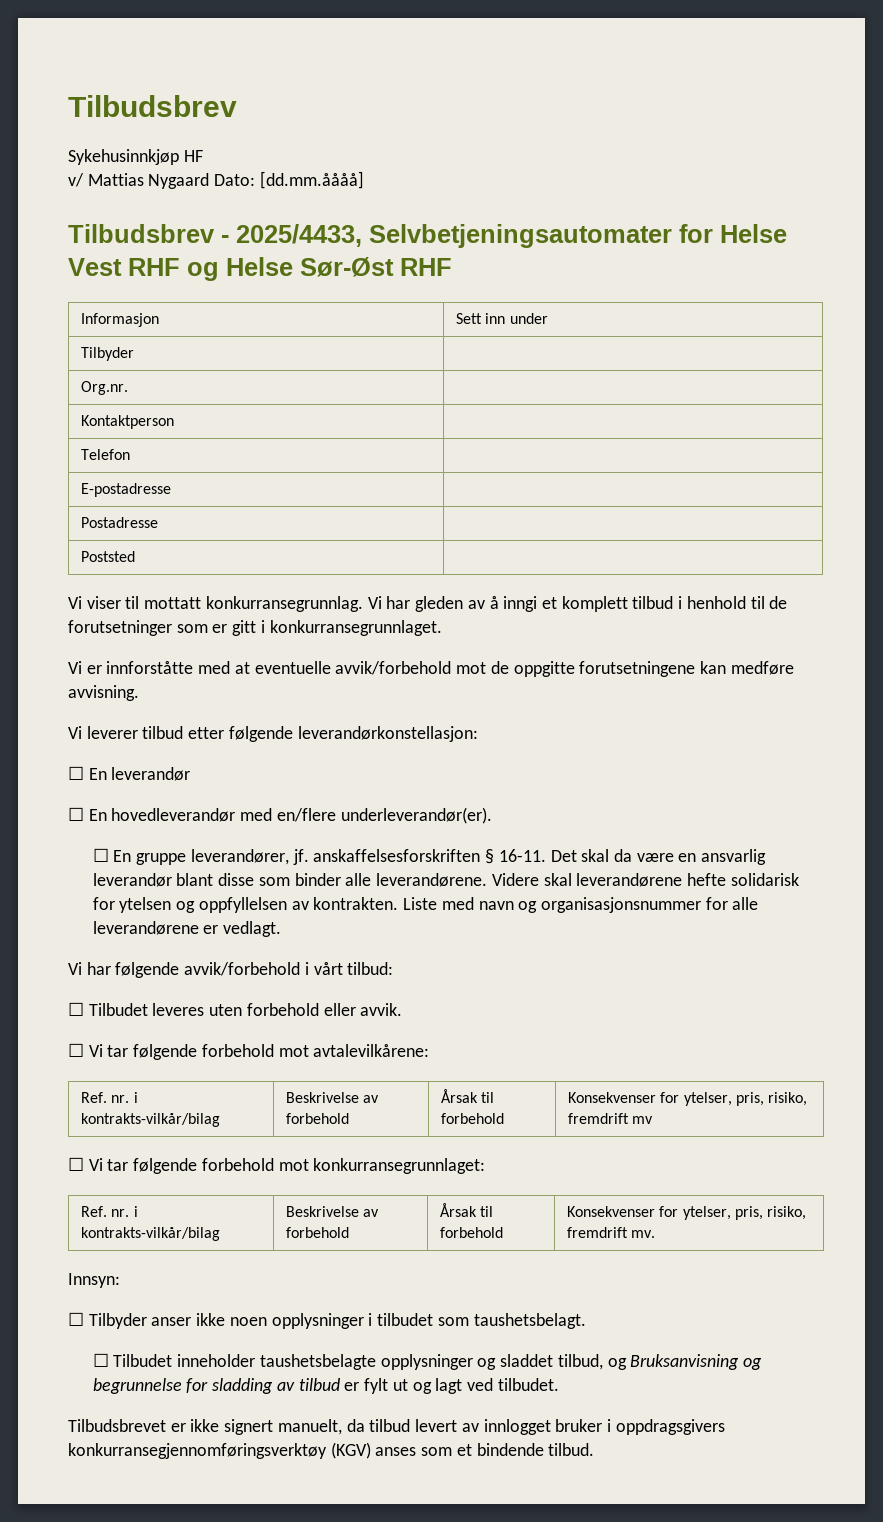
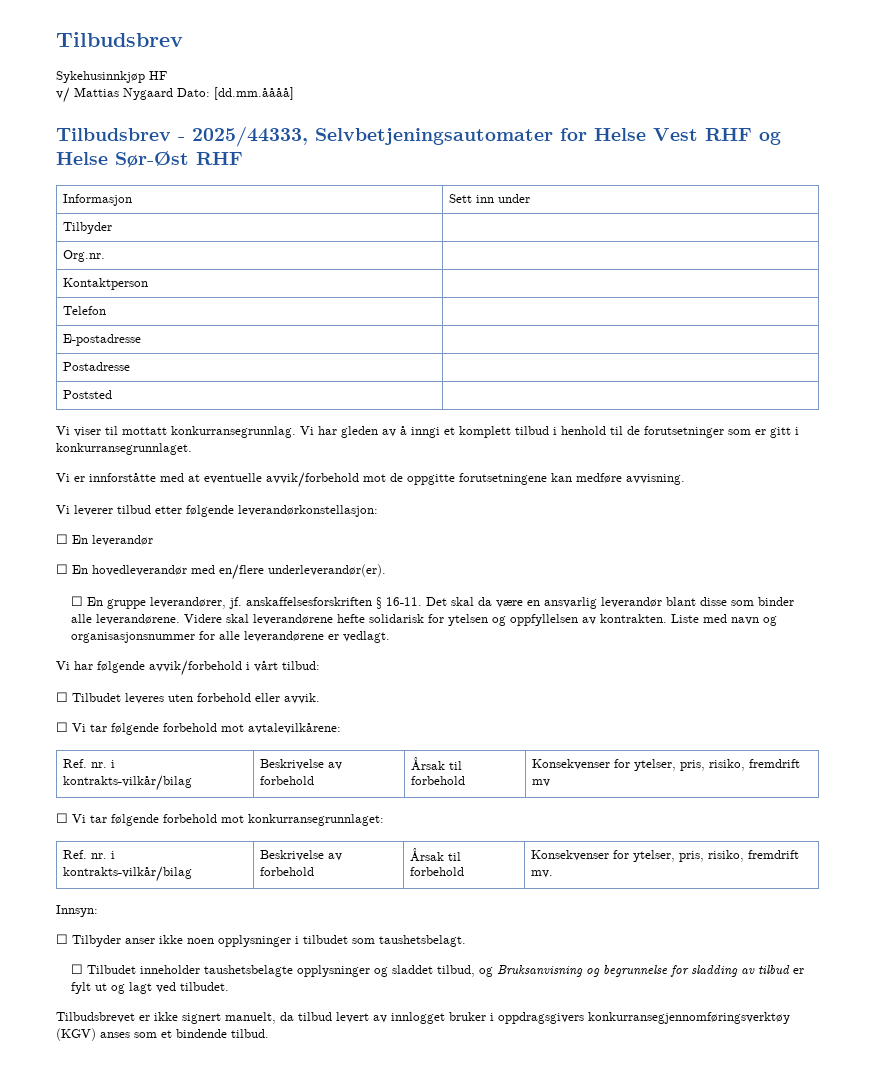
- Tilbudsbrev - 2025/4433, Selvbetjeningsautomater for Helse Vest RHF og Helse Sør-Øst RHF
+ Tilbudsbrev - 2025/44333, Selvbetjeningsautomater for Helse Vest RHF og Helse Sør-Øst RHF

